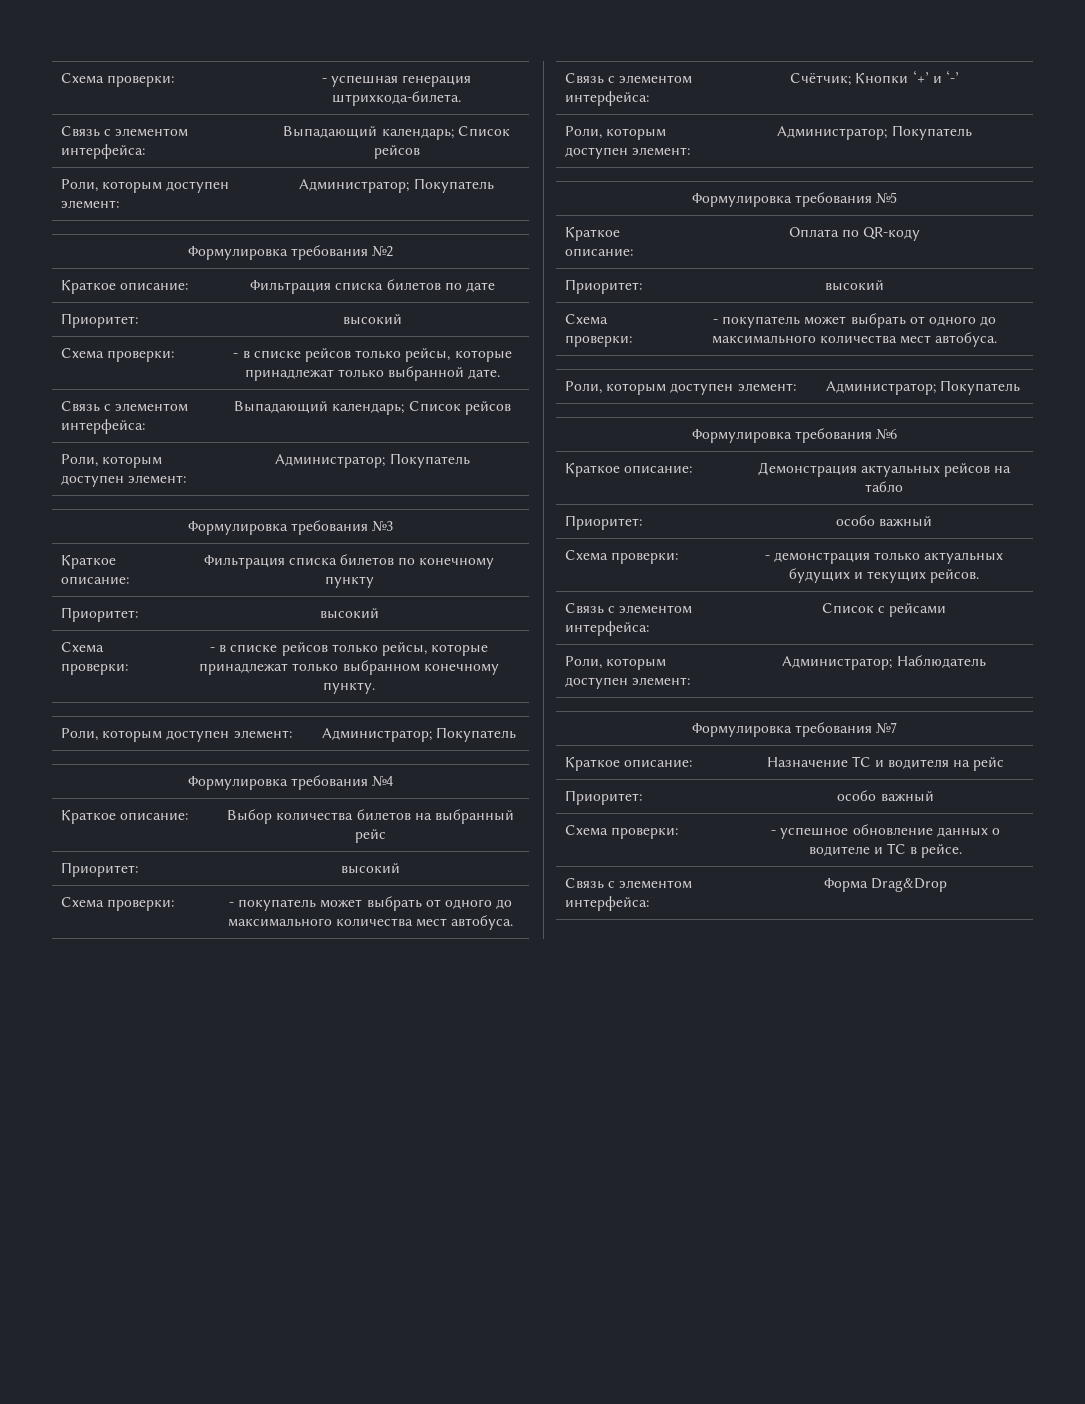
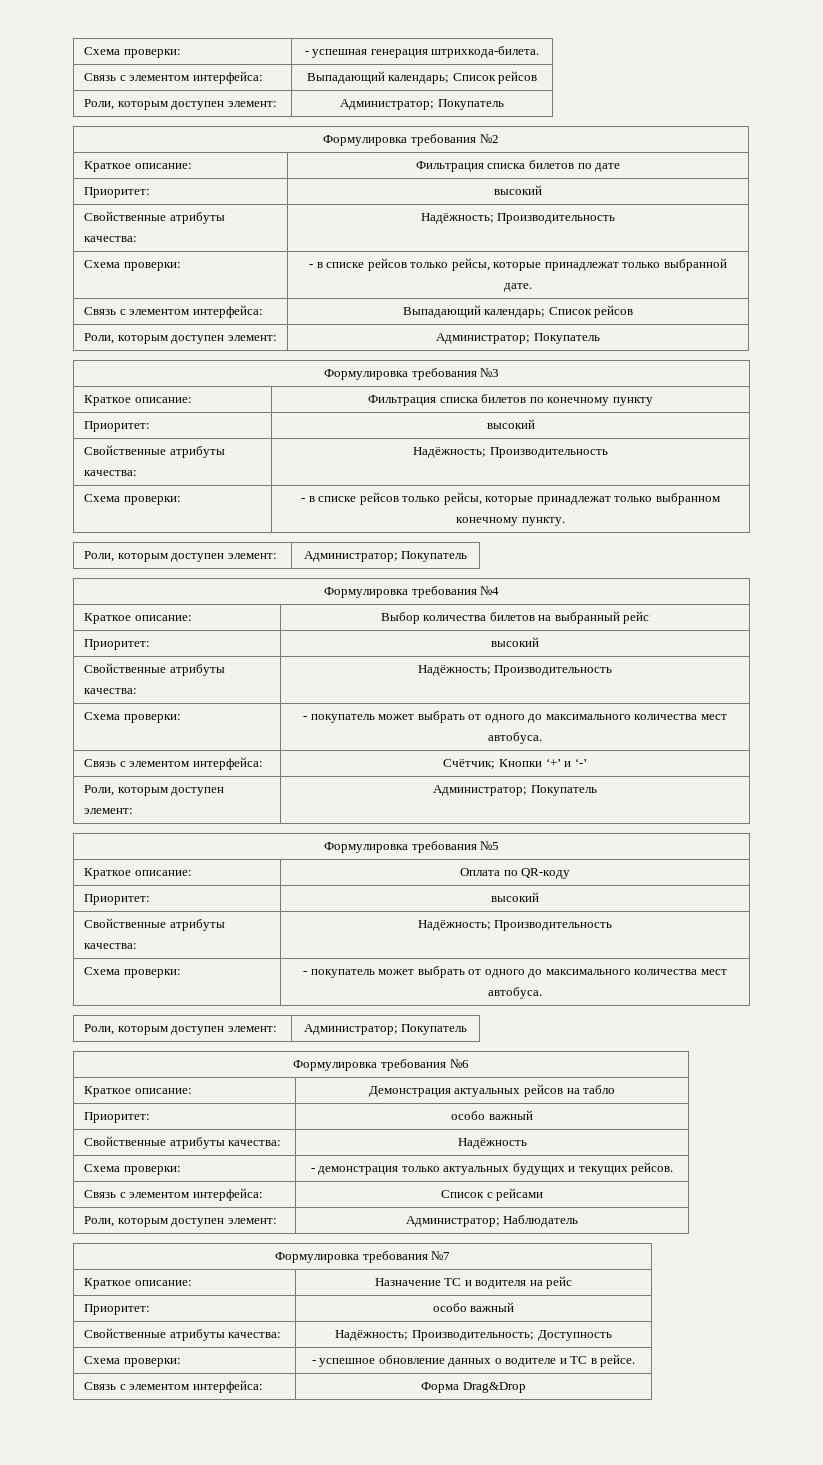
  Краткое описание: | Фильтрация списка билетов по дате
  Приоритет: | высокий
+ Свойственные атрибуты качества: | Надёжность; Производительность
  Краткое описание: | Фильтрация списка билетов по конечному пункту
  Приоритет: | высокий
+ Свойственные атрибуты качества: | Надёжность; Производительность
  Краткое описание: | Выбор количества билетов на выбранный рейс
  Приоритет: | высокий
+ Свойственные атрибуты качества: | Надёжность; Производительность
  Краткое описание: | Оплата по QR-коду
  Приоритет: | высокий
+ Свойственные атрибуты качества: | Надёжность; Производительность
+ Свойственные атрибуты качества: | Надёжность
+ Свойственные атрибуты качества: | Надёжность; Производительность; Доступность

